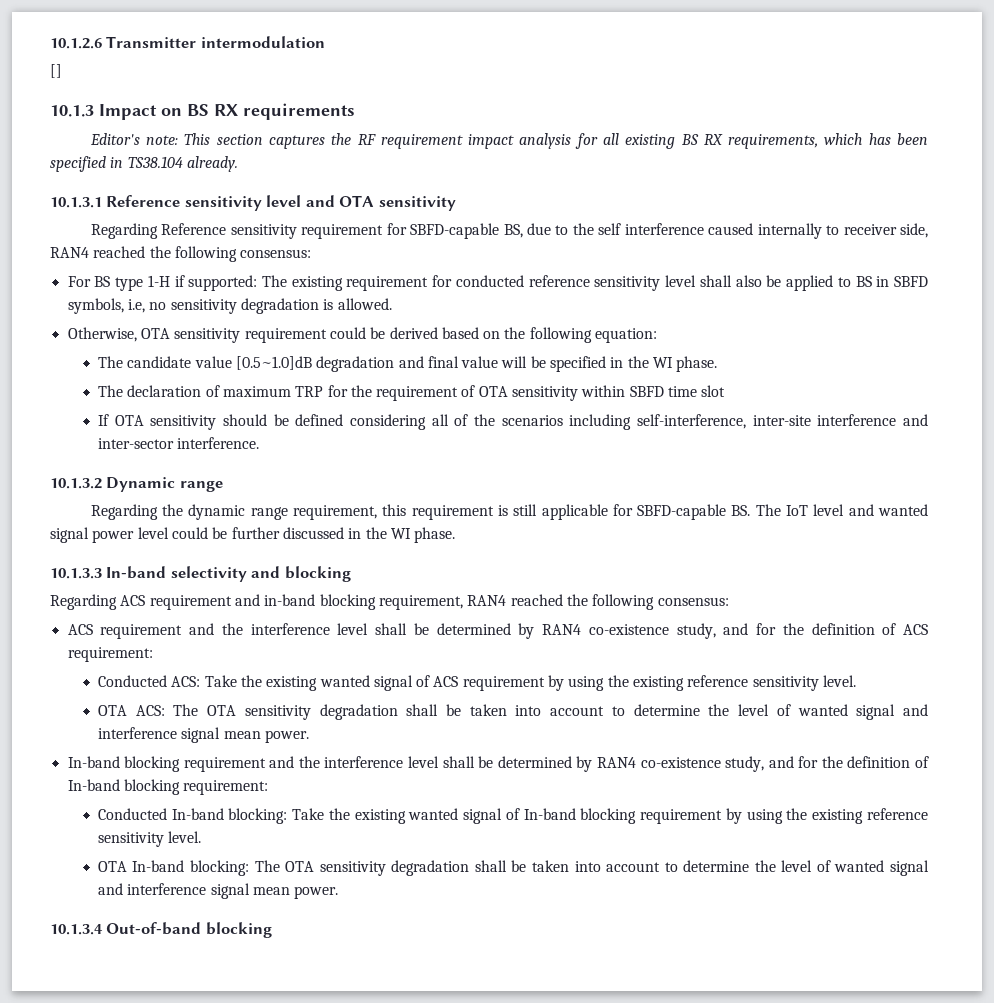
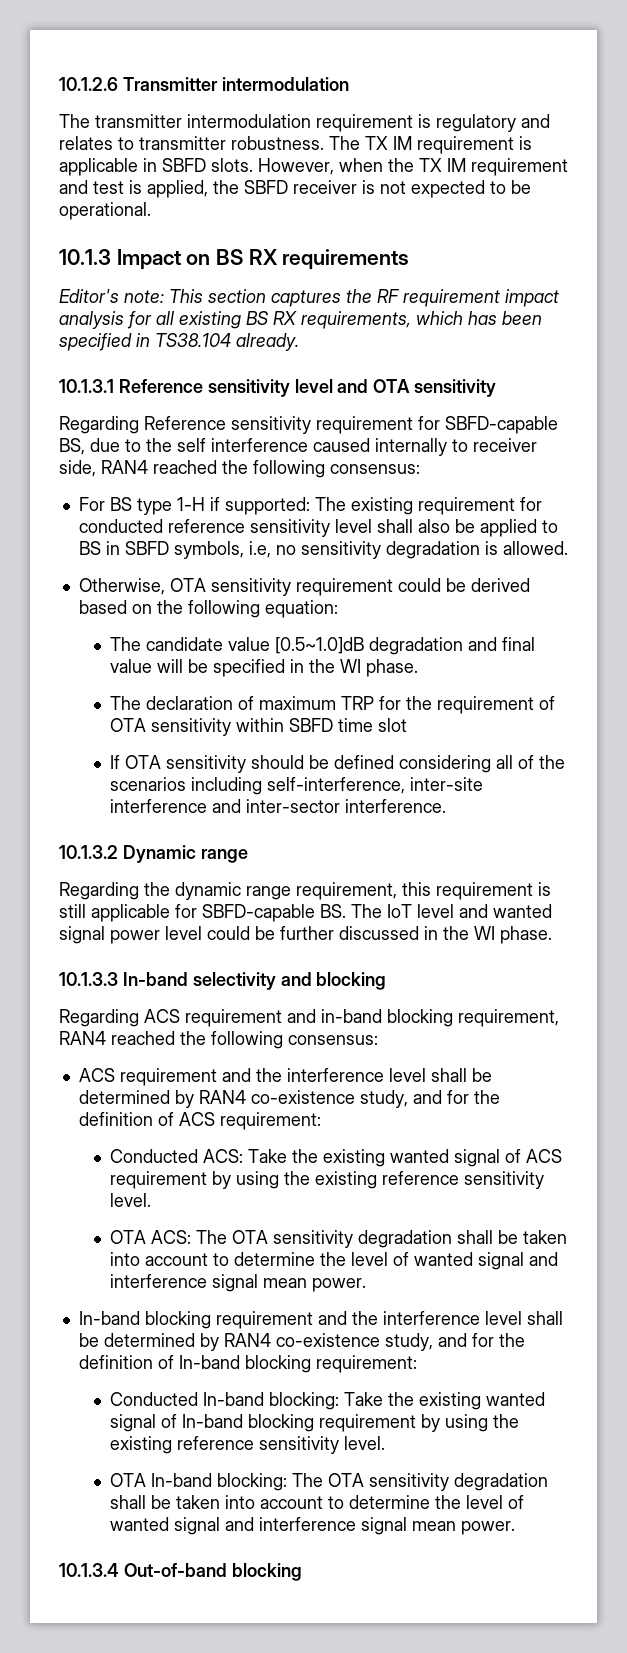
- []
+ The transmitter intermodulation requirement is regulatory and relates to transmitter robustness. The TX IM requirement is applicable in SBFD slots. However, when the TX IM requirement and test is applied, the SBFD receiver is not expected to be operational.

